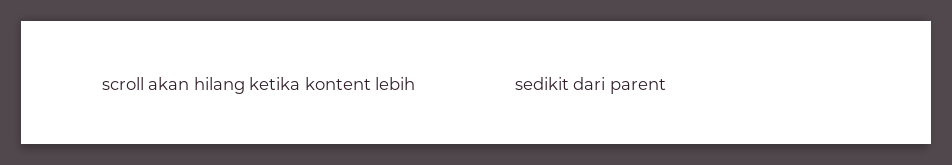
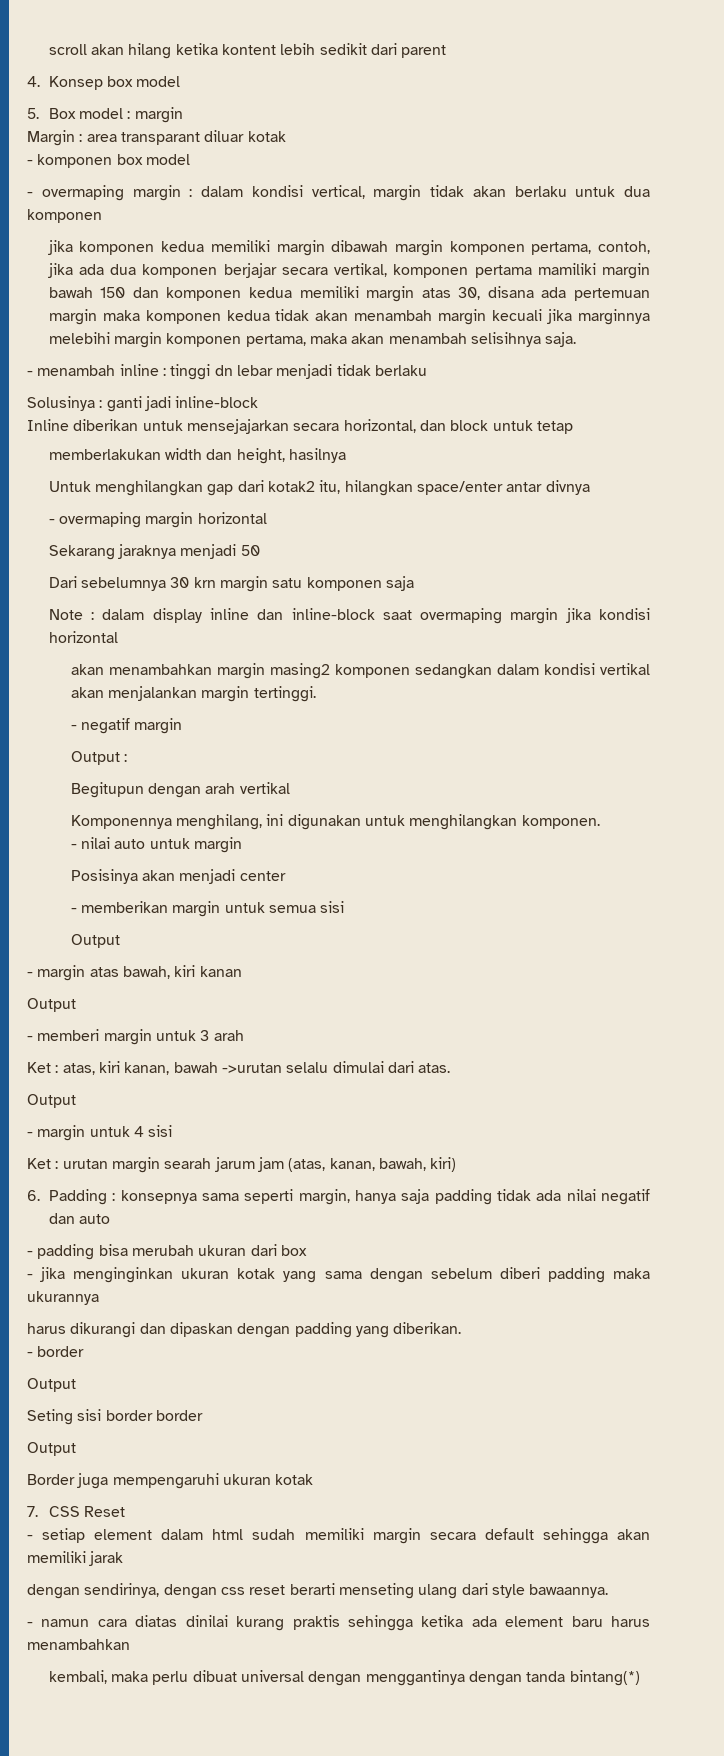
+ 4. Konsep box model
+ 5. Box model : margin
+ Margin : area transparant diluar kotak
+ - komponen box model
+ - overmaping margin : dalam kondisi vertical, margin tidak akan berlaku untuk dua komponen
+ jika komponen kedua memiliki margin dibawah margin komponen pertama, contoh, jika ada dua komponen berjajar secara vertikal, komponen pertama mamiliki margin bawah 150 dan komponen kedua memiliki margin atas 30, disana ada pertemuan margin maka komponen kedua tidak akan menambah margin kecuali jika marginnya melebihi margin komponen pertama, maka akan menambah selisihnya saja.
+ - menambah inline : tinggi dn lebar menjadi tidak berlaku
+ Solusinya : ganti jadi inline-block
+ Inline diberikan untuk mensejajarkan secara horizontal, dan block untuk tetap
+ memberlakukan width dan height, hasilnya
+ Untuk menghilangkan gap dari kotak2 itu, hilangkan space/enter antar divnya
+ - overmaping margin horizontal
+ Sekarang jaraknya menjadi 50
+ Dari sebelumnya 30 krn margin satu komponen saja
+ Note : dalam display inline dan inline-block saat overmaping margin jika kondisi horizontal
+ akan menambahkan margin masing2 komponen sedangkan dalam kondisi vertikal akan menjalankan margin tertinggi.
+ - negatif margin
+ Output :
+ Begitupun dengan arah vertikal
+ Komponennya menghilang, ini digunakan untuk menghilangkan komponen.
+ - nilai auto untuk margin
+ Posisinya akan menjadi center
+ - memberikan margin untuk semua sisi
+ Output
+ - margin atas bawah, kiri kanan
+ Output
+ - memberi margin untuk 3 arah
+ Ket : atas, kiri kanan, bawah ->urutan selalu dimulai dari atas.
+ Output
+ - margin untuk 4 sisi
+ Ket : urutan margin searah jarum jam (atas, kanan, bawah, kiri)
+ 6. Padding : konsepnya sama seperti margin, hanya saja padding tidak ada nilai negatif dan auto
+ - padding bisa merubah ukuran dari box
+ - jika menginginkan ukuran kotak yang sama dengan sebelum diberi padding maka ukurannya
+ harus dikurangi dan dipaskan dengan padding yang diberikan.
+ - border
+ Output
+ Seting sisi border border
+ Output
+ Border juga mempengaruhi ukuran kotak
+ 7. CSS Reset
+ - setiap element dalam html sudah memiliki margin secara default sehingga akan memiliki jarak
+ dengan sendirinya, dengan css reset berarti menseting ulang dari style bawaannya.
+ - namun cara diatas dinilai kurang praktis sehingga ketika ada element baru harus menambahkan
+ kembali, maka perlu dibuat universal dengan menggantinya dengan tanda bintang(*)

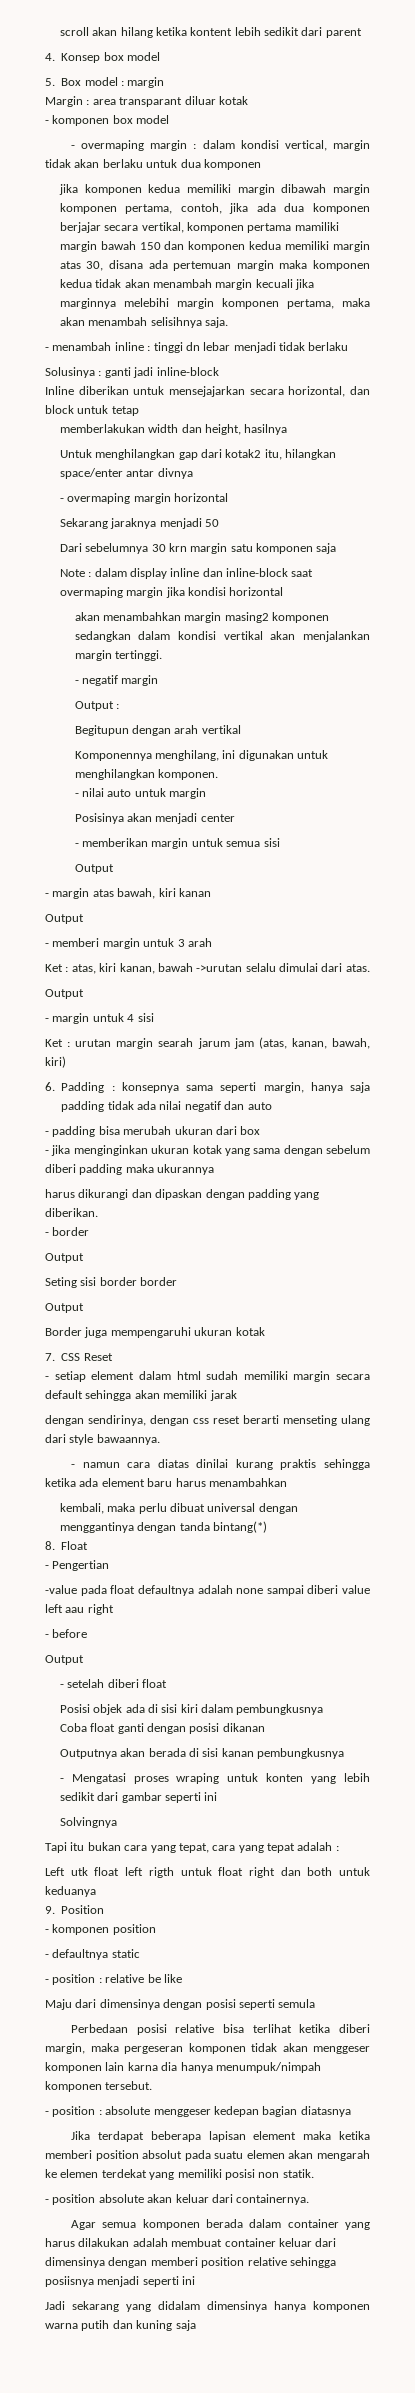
+ 8. Float
+ - Pengertian
+ -value pada float defaultnya adalah none sampai diberi value left aau right
+ - before
+ Output
+ - setelah diberi float
+ Posisi objek ada di sisi kiri dalam pembungkusnya
+ Coba float ganti dengan posisi dikanan
+ Outputnya akan berada di sisi kanan pembungkusnya
+ - Mengatasi proses wraping untuk konten yang lebih sedikit dari gambar seperti ini
+ Solvingnya
+ Tapi itu bukan cara yang tepat, cara yang tepat adalah :
+ Left utk float left rigth untuk float right dan both untuk keduanya
+ 9. Position
+ - komponen position
+ - defaultnya static
+ - position : relative be like
+ Maju dari dimensinya dengan posisi seperti semula
+ Perbedaan posisi relative bisa terlihat ketika diberi margin, maka pergeseran komponen tidak akan menggeser komponen lain karna dia hanya menumpuk/nimpah komponen tersebut.
+ - position : absolute menggeser kedepan bagian diatasnya
+ Jika terdapat beberapa lapisan element maka ketika memberi position absolut pada suatu elemen akan mengarah ke elemen terdekat yang memiliki posisi non statik.
+ - position absolute akan keluar dari containernya.
+ Agar semua komponen berada dalam container yang harus dilakukan adalah membuat container keluar dari dimensinya dengan memberi position relative sehingga posiisnya menjadi seperti ini
+ Jadi sekarang yang didalam dimensinya hanya komponen warna putih dan kuning saja

